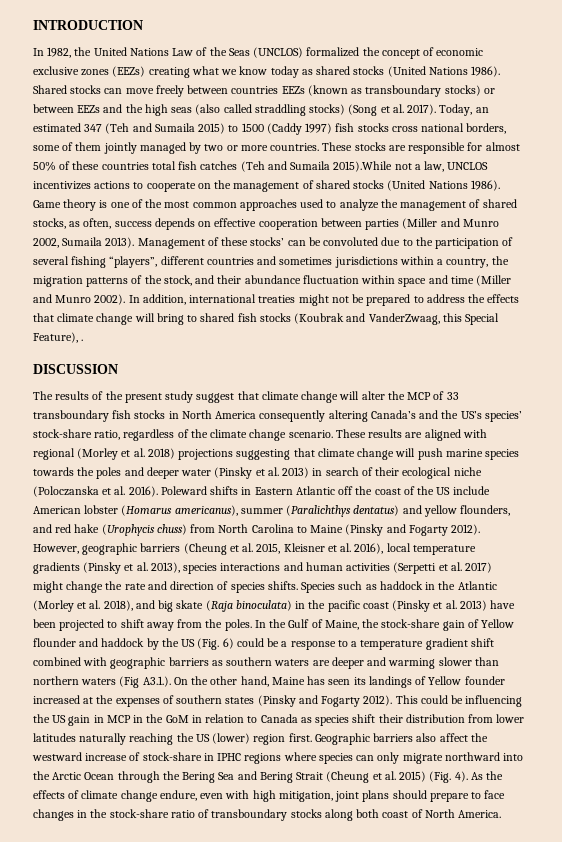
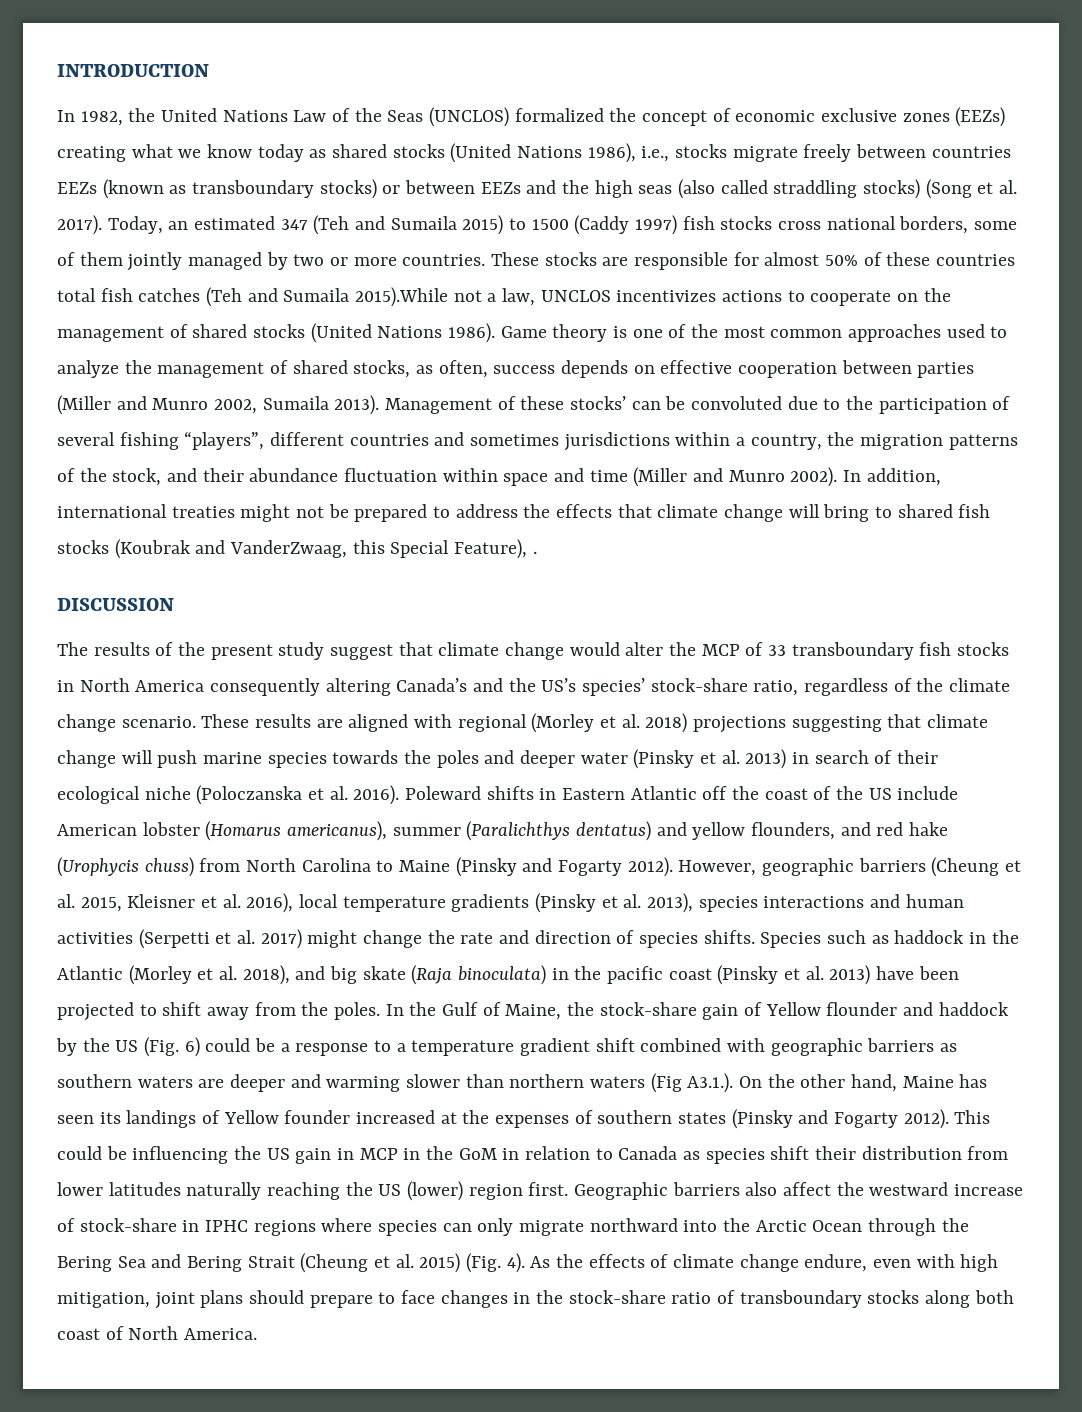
- In 1982, the United Nations Law of the Seas (UNCLOS) formalized the concept of economic exclusive zones (EEZs) creating what we know today as shared stocks (United Nations 1986). Shared stocks can move freely between countries EEZs (known as transboundary stocks) or between EEZs and the high seas (also called straddling stocks) (Song et al. 2017).
+ In 1982, the United Nations Law of the Seas (UNCLOS) formalized the concept of economic exclusive zones (EEZs) creating what we know today as shared stocks (United Nations 1986), i.e., stocks migrate freely between countries EEZs (known as transboundary stocks) or between EEZs and the high seas (also called straddling stocks) (Song et al. 2017).
- The results of the present study suggest that climate change will alter the MCP of 33 transboundary fish stocks in North America consequently altering Canada’s and the US’s species’ stock-share ratio, regardless of the climate change scenario.
+ The results of the present study suggest that climate change would alter the MCP of 33 transboundary fish stocks in North America consequently altering Canada’s and the US’s species’ stock-share ratio, regardless of the climate change scenario.

